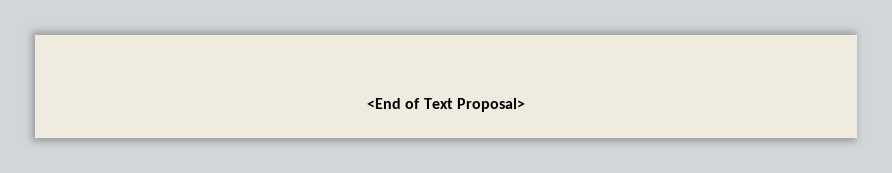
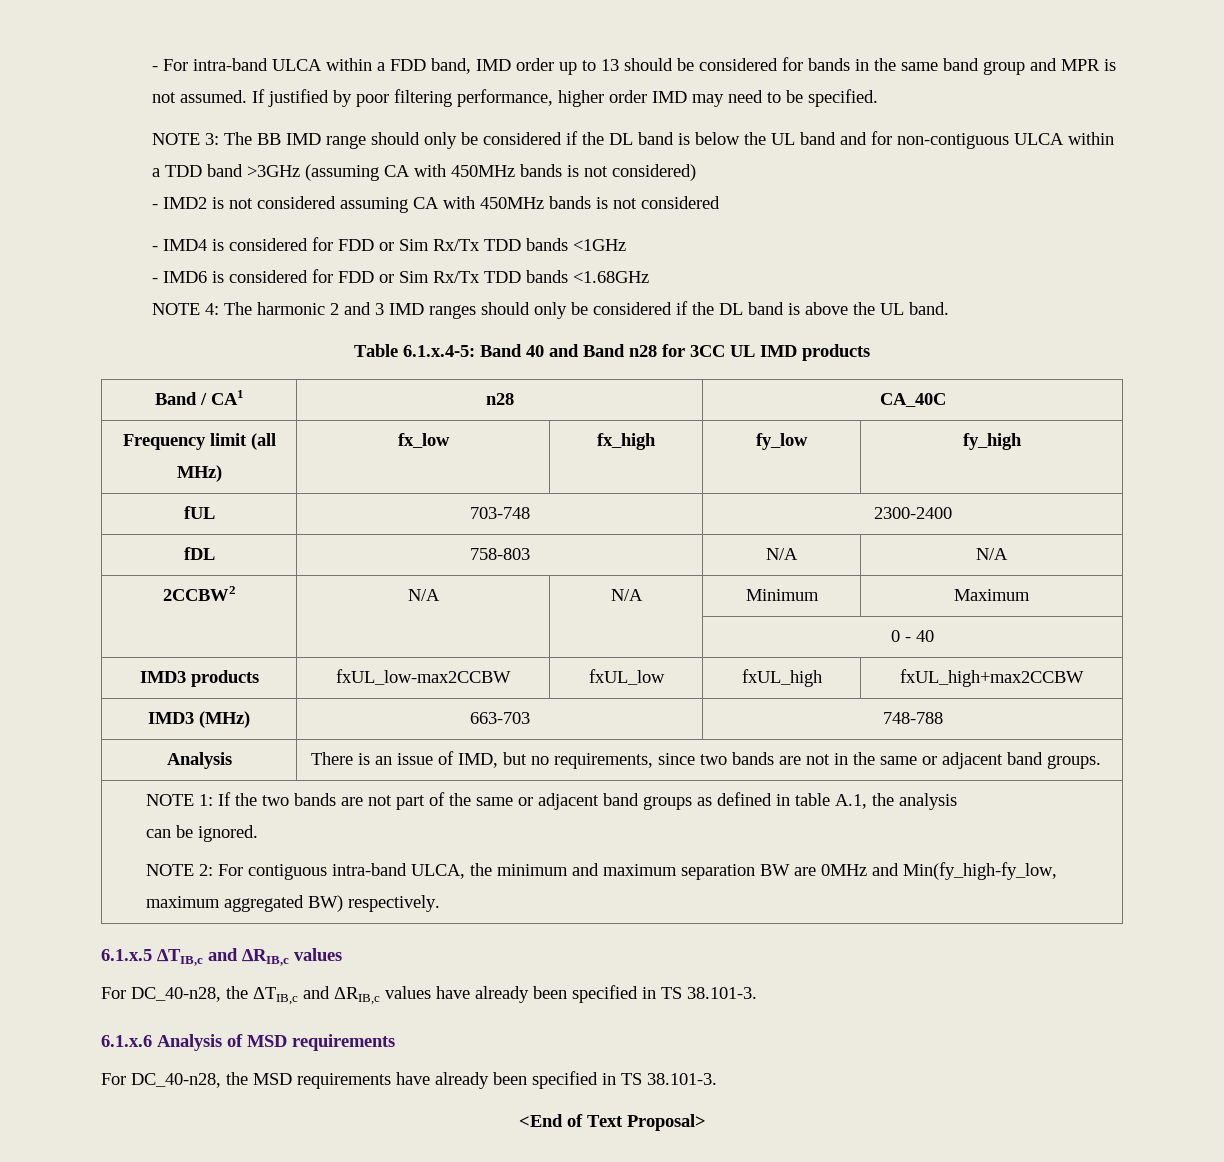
+ - For intra-band ULCA within a FDD band, IMD order up to 13 should be considered for bands in the same band group and MPR is not assumed. If justified by poor filtering performance, higher order IMD may need to be specified.
+ NOTE 3: The BB IMD range should only be considered if the DL band is below the UL band and for non-contiguous ULCA within a TDD band >3GHz (assuming CA with 450MHz bands is not considered)
+ - IMD2 is not considered assuming CA with 450MHz bands is not considered
+ - IMD4 is considered for FDD or Sim Rx/Tx TDD bands <1GHz
+ - IMD6 is considered for FDD or Sim Rx/Tx TDD bands <1.68GHz
+ NOTE 4: The harmonic 2 and 3 IMD ranges should only be considered if the DL band is above the UL band.
+ Table 6.1.x.4-5: Band 40 and Band n28 for 3CC UL IMD products
+ Band / CA1 | n28 | CA_40C
+ Frequency limit (all MHz) | fx_low | fx_high | fy_low | fy_high
+ fUL | 703-748 | 2300-2400
+ fDL | 758-803 | N/A | N/A
+ 2CCBW2 | N/A | N/A | Minimum | Maximum
+ | | | 0 - 40
+ IMD3 products | fxUL_low-max2CCBW | fxUL_low | fxUL_high | fxUL_high+max2CCBW
+ IMD3 (MHz) | 663-703 | 748-788
+ Analysis | There is an issue of IMD, but no requirements, since two bands are not in the same or adjacent band groups.
+ NOTE 1: If the two bands are not part of the same or adjacent band groups as defined in table A.1, the analysis
+ can be ignored.
+ NOTE 2: For contiguous intra-band ULCA, the minimum and maximum separation BW are 0MHz and Min(fy_high-fy_low, maximum aggregated BW) respectively.
+ 6.1.x.5 ∆TIB,c and ∆RIB,c values
+ For DC_40-n28, the ΔTIB,c and ΔRIB,c values have already been specified in TS 38.101-3.
+ 6.1.x.6 Analysis of MSD requirements
+ For DC_40-n28, the MSD requirements have already been specified in TS 38.101-3.

